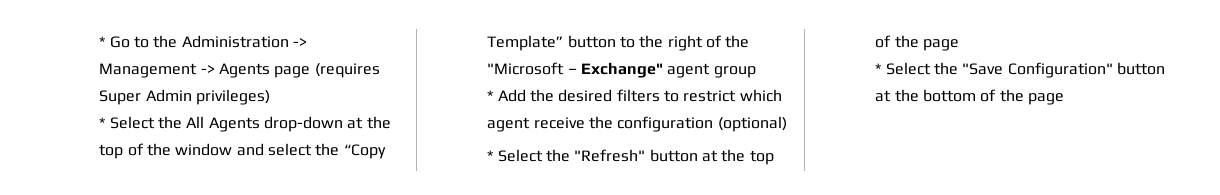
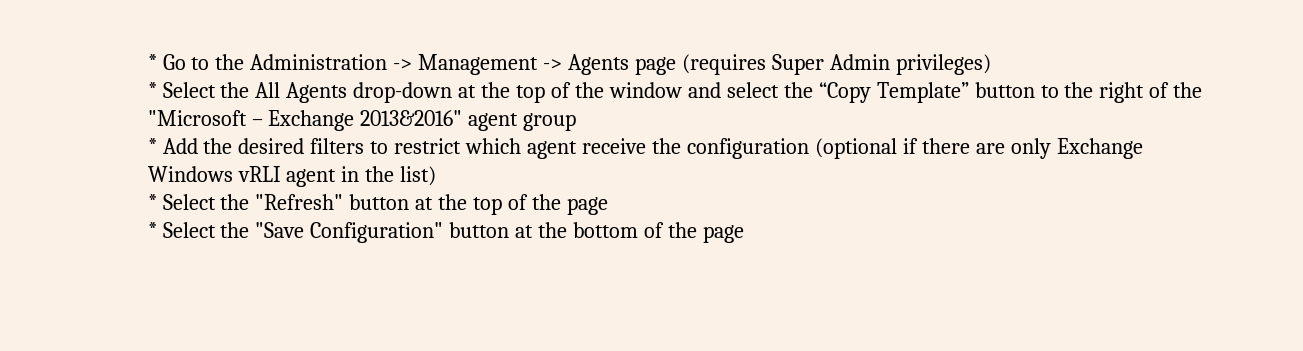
- * Select the All Agents drop-down at the top of the window and select the “Copy Template” button to the right of the "Microsoft – Exchange" agent group
+ * Select the All Agents drop-down at the top of the window and select the “Copy Template” button to the right of the "Microsoft – Exchange 2013&2016" agent group
- * Add the desired filters to restrict which agent receive the configuration (optional)
+ * Add the desired filters to restrict which agent receive the configuration (optional if there are only Exchange Windows vRLI agent in the list)

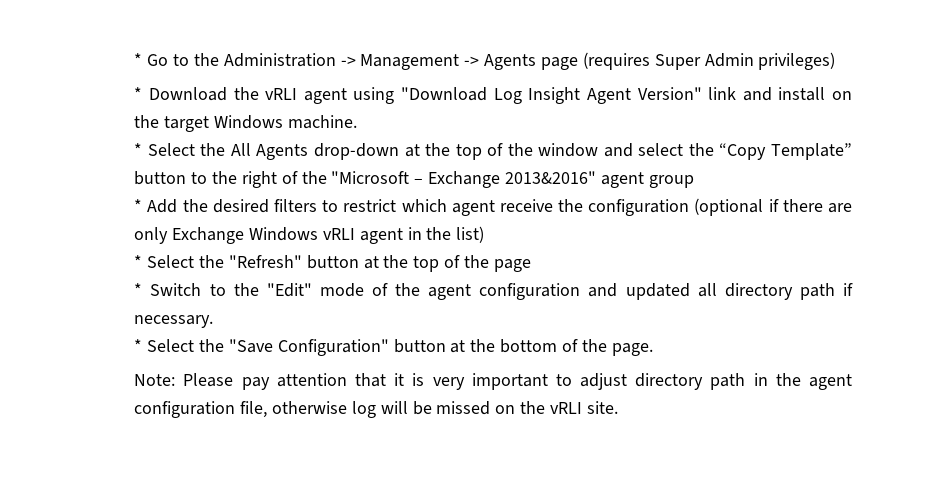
+ * Download the vRLI agent using "Download Log Insight Agent Version" link and install on the target Windows machine.
+ * Switch to the "Edit" mode of the agent configuration and updated all directory path if necessary.
- * Select the "Save Configuration" button at the bottom of the page
+ * Select the "Save Configuration" button at the bottom of the page.
+ Note: Please pay attention that it is very important to adjust directory path in the agent configuration file, otherwise log will be missed on the vRLI site.

